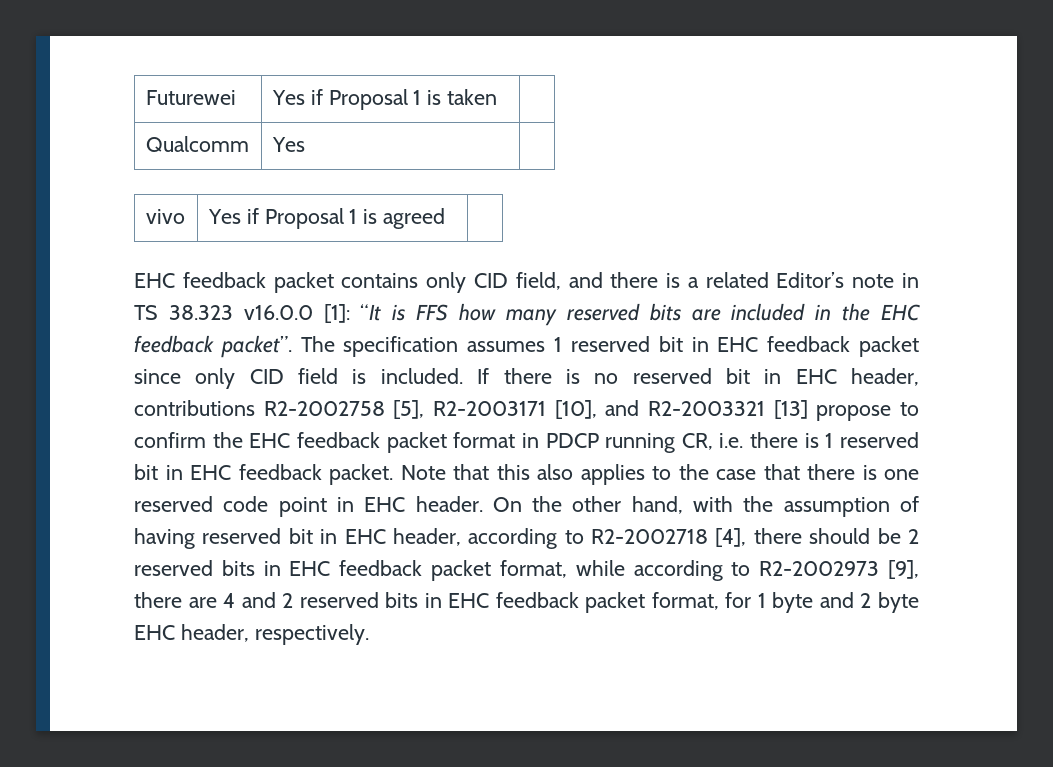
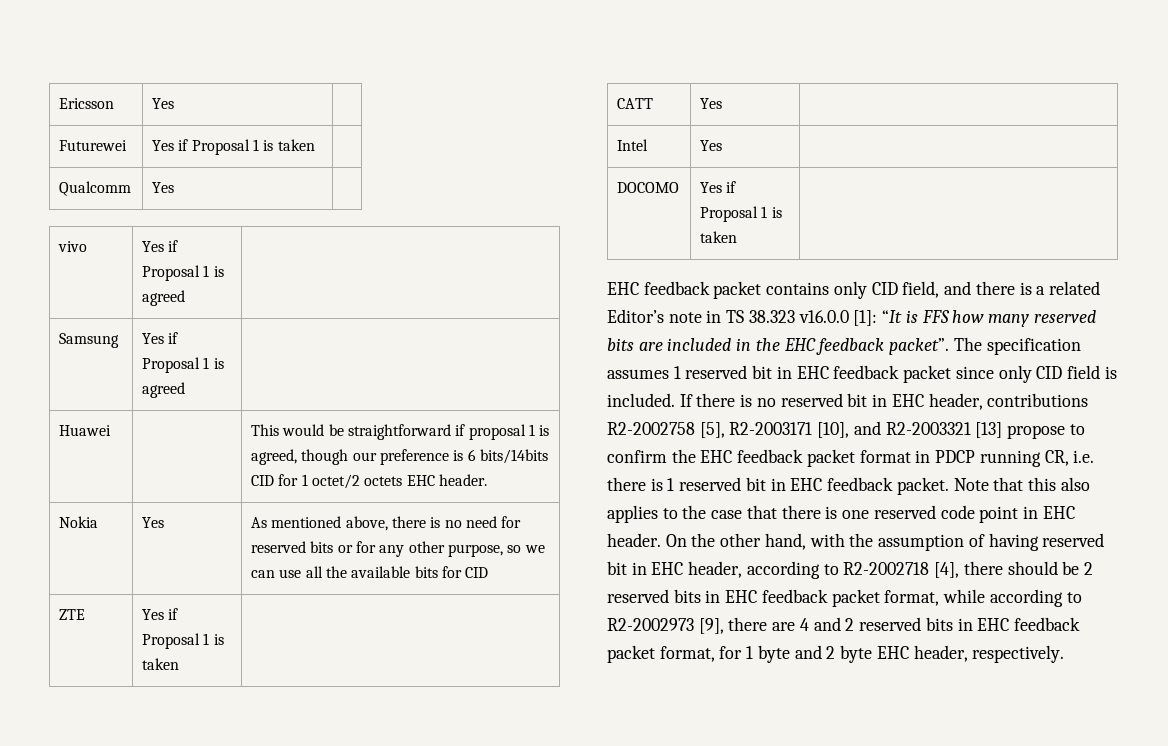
+ Ericsson | Yes |
+ Samsung | Yes if Proposal 1 is agreed |
+ Huawei | | This would be straightforward if proposal 1 is agreed, though our preference is 6 bits/14bits CID for 1 octet/2 octets EHC header.
+ Nokia | Yes | As mentioned above, there is no need for reserved bits or for any other purpose, so we can use all the available bits for CID
+ ZTE | Yes if Proposal 1 is taken |
+ CATT | Yes |
+ Intel | Yes |
+ DOCOMO | Yes if Proposal 1 is taken |

